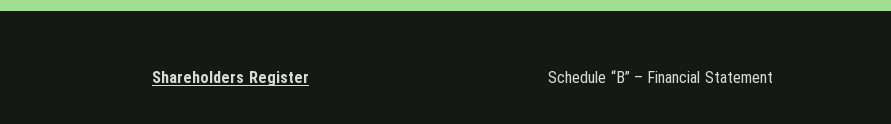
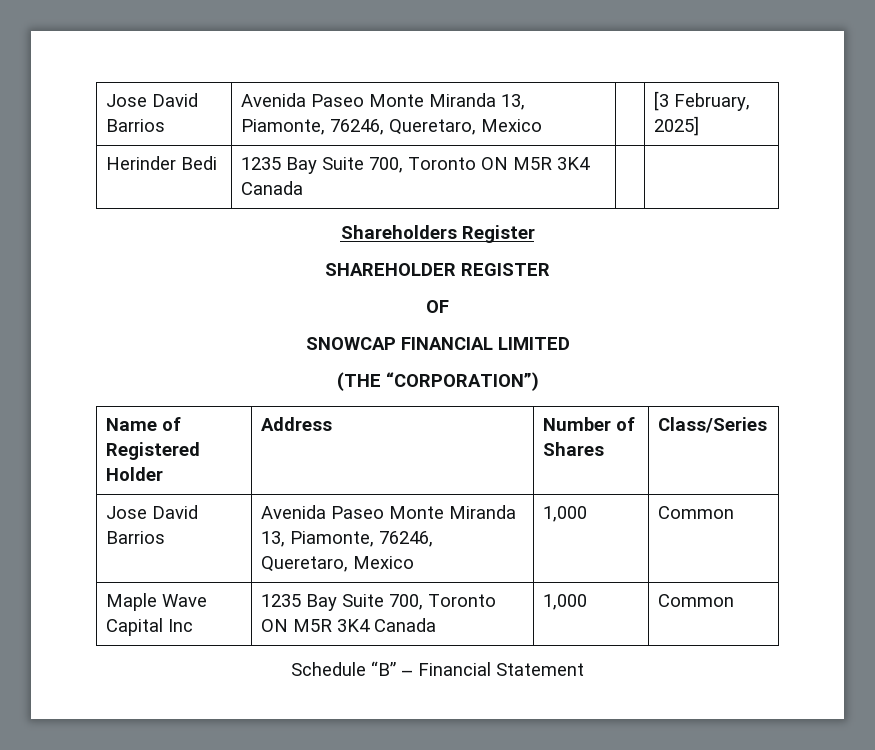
+ Jose David Barrios | Avenida Paseo Monte Miranda 13, Piamonte, 76246, Queretaro, Mexico | | [3 February, 2025]
+ Herinder Bedi | 1235 Bay Suite 700, Toronto ON M5R 3K4 Canada | |
  Shareholders Register
+ SHAREHOLDER REGISTER
+ OF
+ SNOWCAP FINANCIAL LIMITED
+ (THE “CORPORATION”)
+ Name of Registered Holder | Address | Number of Shares | Class/Series
+ Jose David Barrios | Avenida Paseo Monte Miranda 13, Piamonte, 76246, Queretaro, Mexico | 1,000 | Common
+ Maple Wave Capital Inc | 1235 Bay Suite 700, Toronto ON M5R 3K4 Canada | 1,000 | Common

